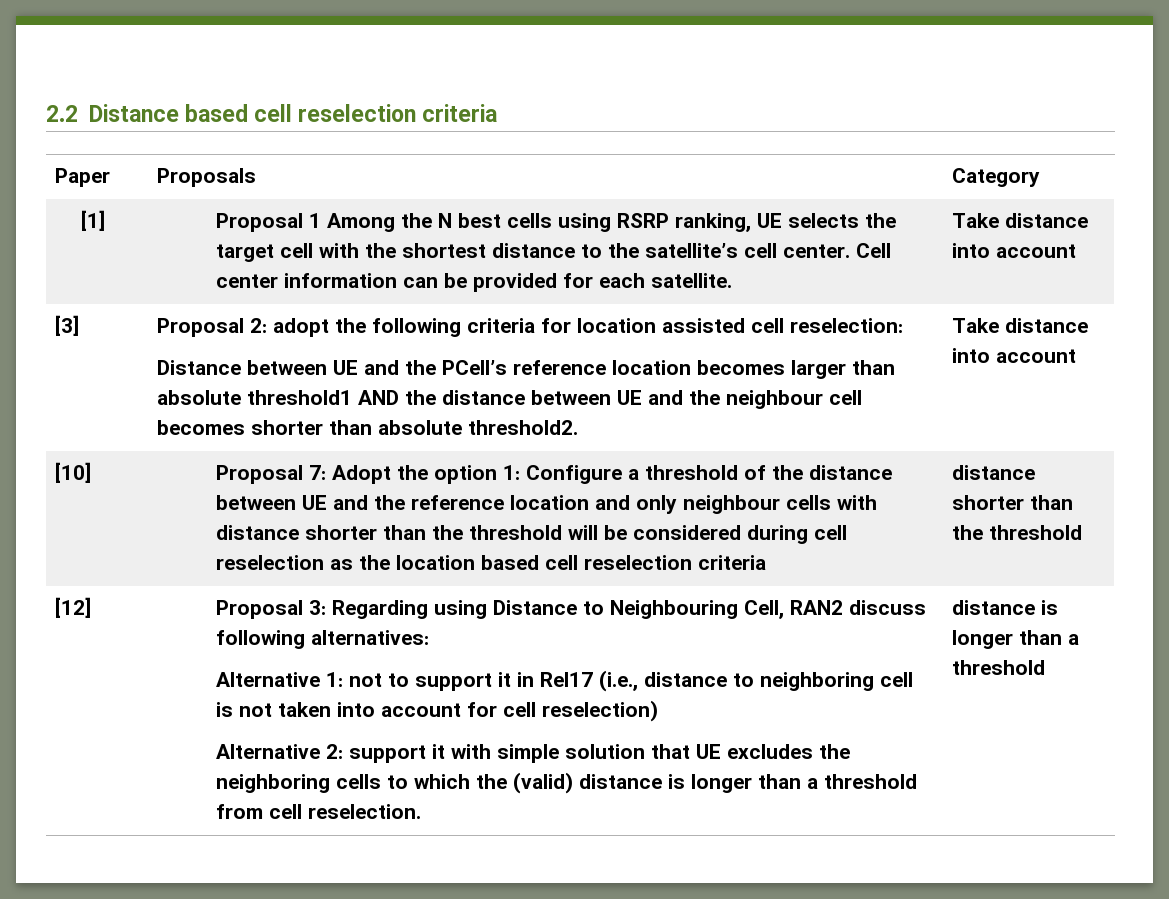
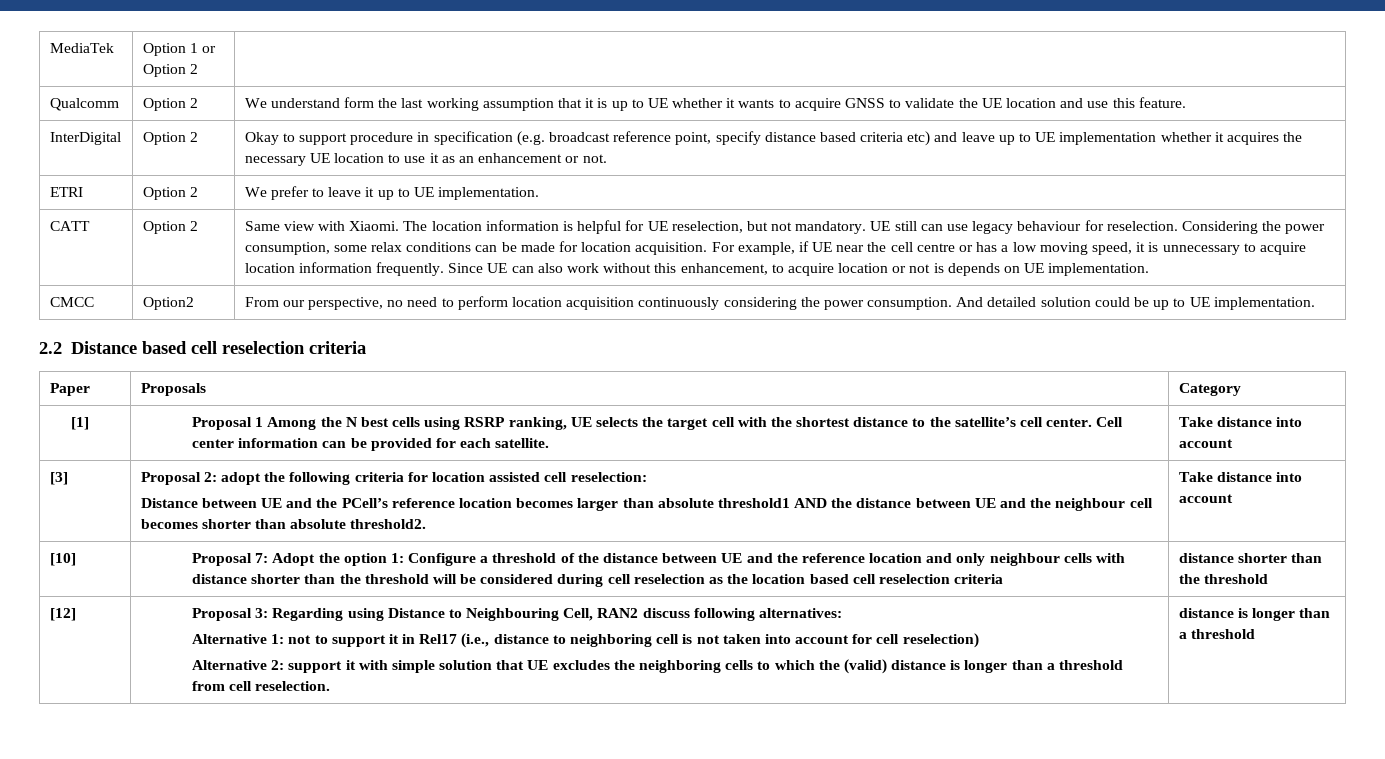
+ MediaTek | Option 1 or Option 2 |
+ Qualcomm | Option 2 | We understand form the last working assumption that it is up to UE whether it wants to acquire GNSS to validate the UE location and use this feature.
+ InterDigital | Option 2 | Okay to support procedure in specification (e.g. broadcast reference point, specify distance based criteria etc) and leave up to UE implementation whether it acquires the necessary UE location to use it as an enhancement or not.
+ ETRI | Option 2 | We prefer to leave it up to UE implementation.
+ CATT | Option 2 | Same view with Xiaomi. The location information is helpful for UE reselection, but not mandatory. UE still can use legacy behaviour for reselection. Considering the power consumption, some relax conditions can be made for location acquisition. For example, if UE near the cell centre or has a low moving speed, it is unnecessary to acquire location information frequently. Since UE can also work without this enhancement, to acquire location or not is depends on UE implementation.
+ CMCC | Option2 | From our perspective, no need to perform location acquisition continuously considering the power consumption. And detailed solution could be up to UE implementation.

